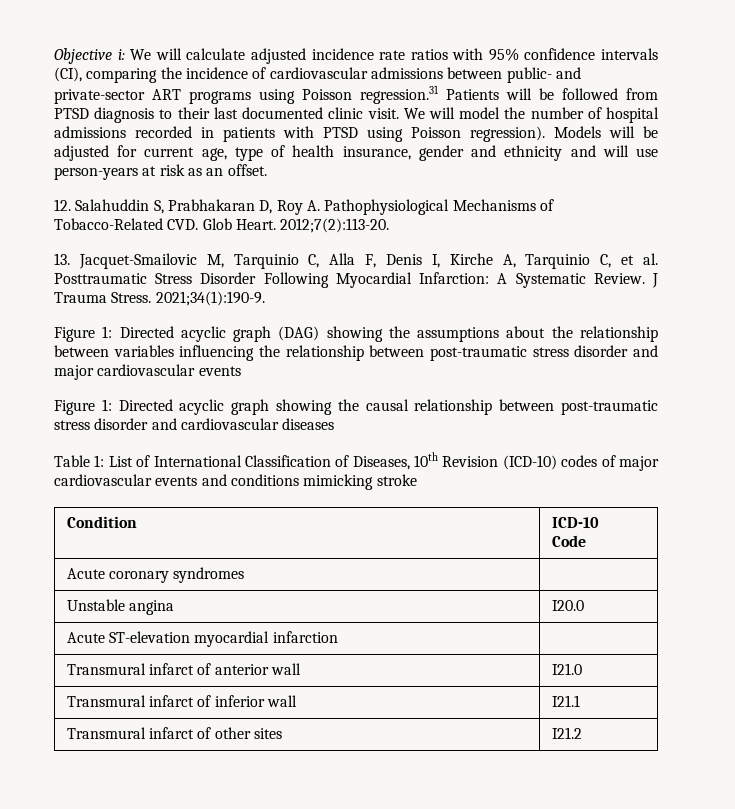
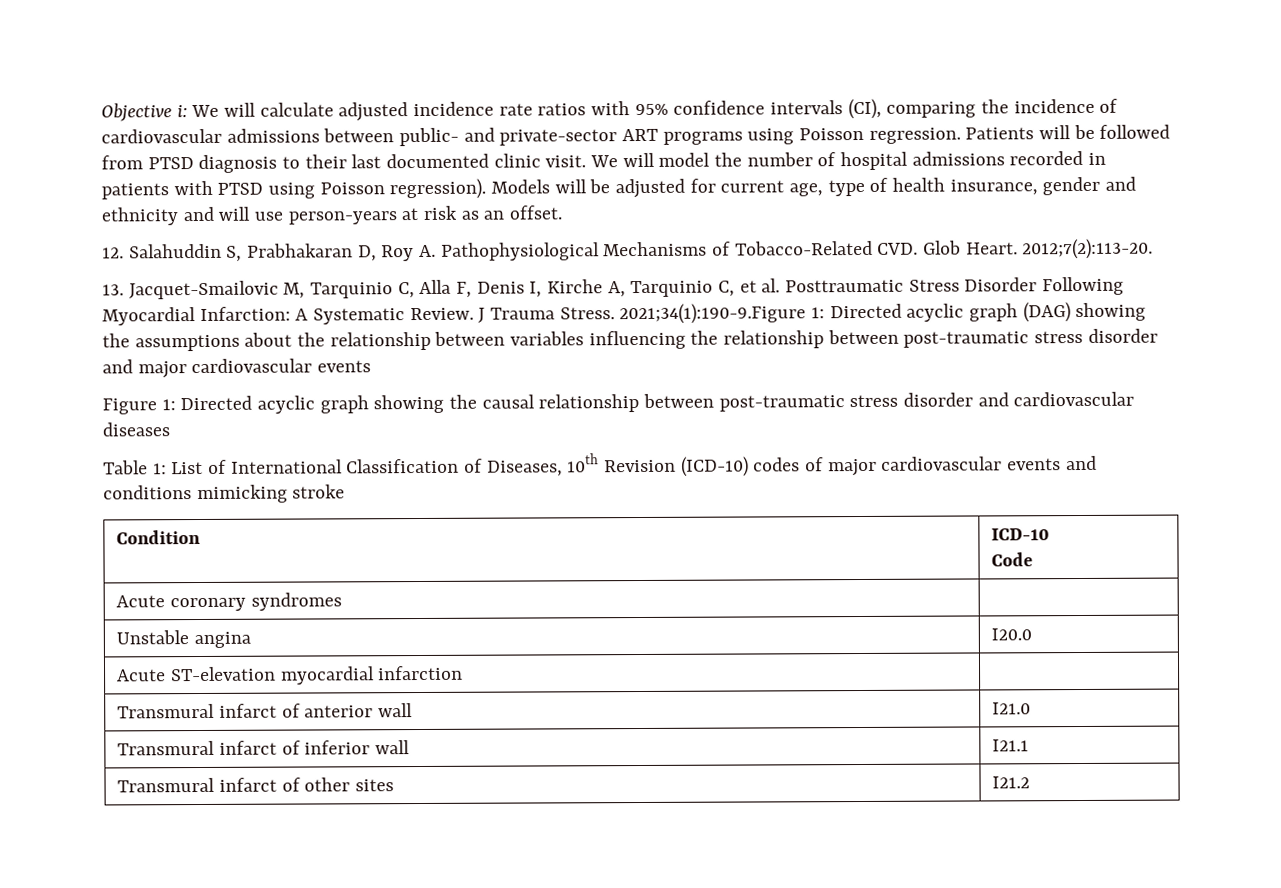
- Objective i: We will calculate adjusted incidence rate ratios with 95% confidence intervals (CI), comparing the incidence of cardiovascular admissions between public- and private-sector ART programs using Poisson regression.31 Patients will be followed from PTSD diagnosis to their last documented clinic visit.
+ Objective i: We will calculate adjusted incidence rate ratios with 95% confidence intervals (CI), comparing the incidence of cardiovascular admissions between public- and private-sector ART programs using Poisson regression. Patients will be followed from PTSD diagnosis to their last documented clinic visit.
- 2021;34(1):190-9.
- Figure 1: Directed acyclic graph (DAG) showing the assumptions about the relationship between variables influencing the relationship between post-traumatic stress disorder and major cardiovascular events
+ 2021;34(1):190-9.Figure 1: Directed acyclic graph (DAG) showing the assumptions about the relationship between variables influencing the relationship between post-traumatic stress disorder and major cardiovascular events

